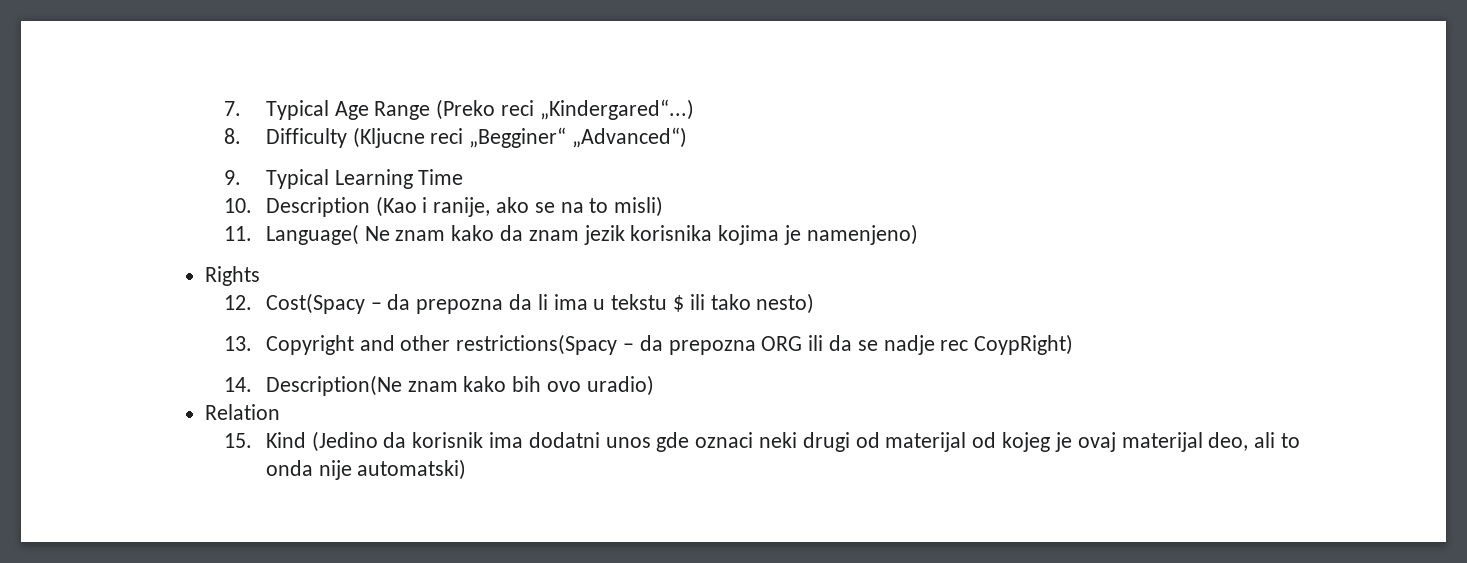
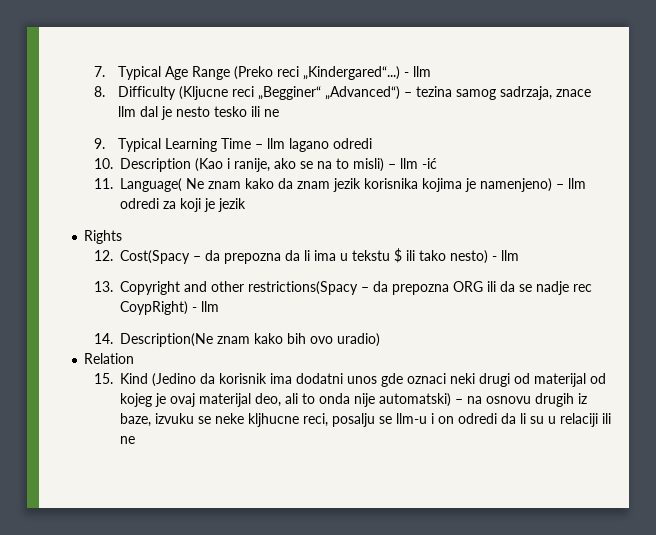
- 7. Typical Age Range (Preko reci „Kindergared“...)
+ 7. Typical Age Range (Preko reci „Kindergared“...) - llm
- 8. Difficulty (Kljucne reci „Begginer“ „Advanced“)
+ 8. Difficulty (Kljucne reci „Begginer“ „Advanced“) – tezina samog sadrzaja, znace llm dal je nesto tesko ili ne
- 9. Typical Learning Time
+ 9. Typical Learning Time – llm lagano odredi
- 10. Description (Kao i ranije, ako se na to misli)
+ 10. Description (Kao i ranije, ako se na to misli) – llm -ić
- 11. Language( Ne znam kako da znam jezik korisnika kojima je namenjeno)
+ 11. Language( Ne znam kako da znam jezik korisnika kojima je namenjeno) – llm odredi za koji je jezik
- 12. Cost(Spacy – da prepozna da li ima u tekstu $ ili tako nesto)
+ 12. Cost(Spacy – da prepozna da li ima u tekstu $ ili tako nesto) - llm
- 13. Copyright and other restrictions(Spacy – da prepozna ORG ili da se nadje rec CoypRight)
+ 13. Copyright and other restrictions(Spacy – da prepozna ORG ili da se nadje rec CoypRight) - llm
- 15. Kind (Jedino da korisnik ima dodatni unos gde oznaci neki drugi od materijal od kojeg je ovaj materijal deo, ali to onda nije automatski)
+ 15. Kind (Jedino da korisnik ima dodatni unos gde oznaci neki drugi od materijal od kojeg je ovaj materijal deo, ali to onda nije automatski) – na osnovu drugih iz baze, izvuku se neke kljhucne reci, posalju se llm-u i on odredi da li su u relaciji ili ne

